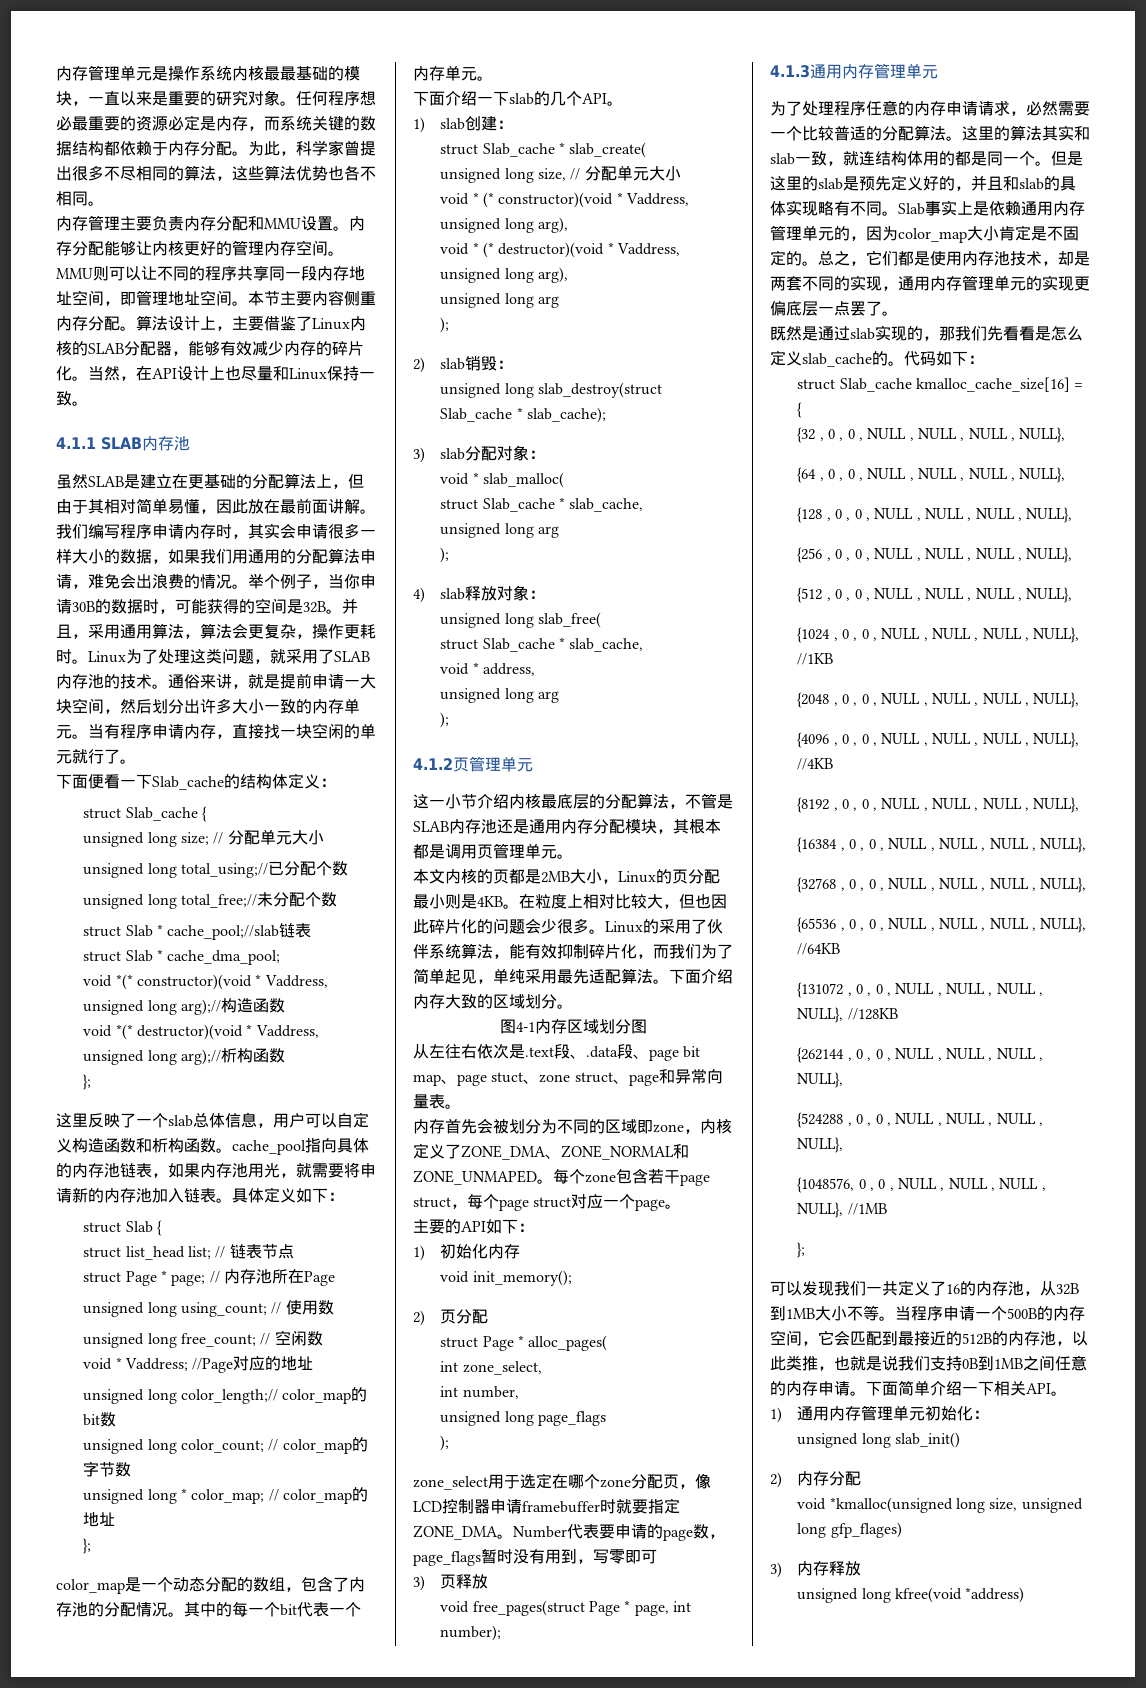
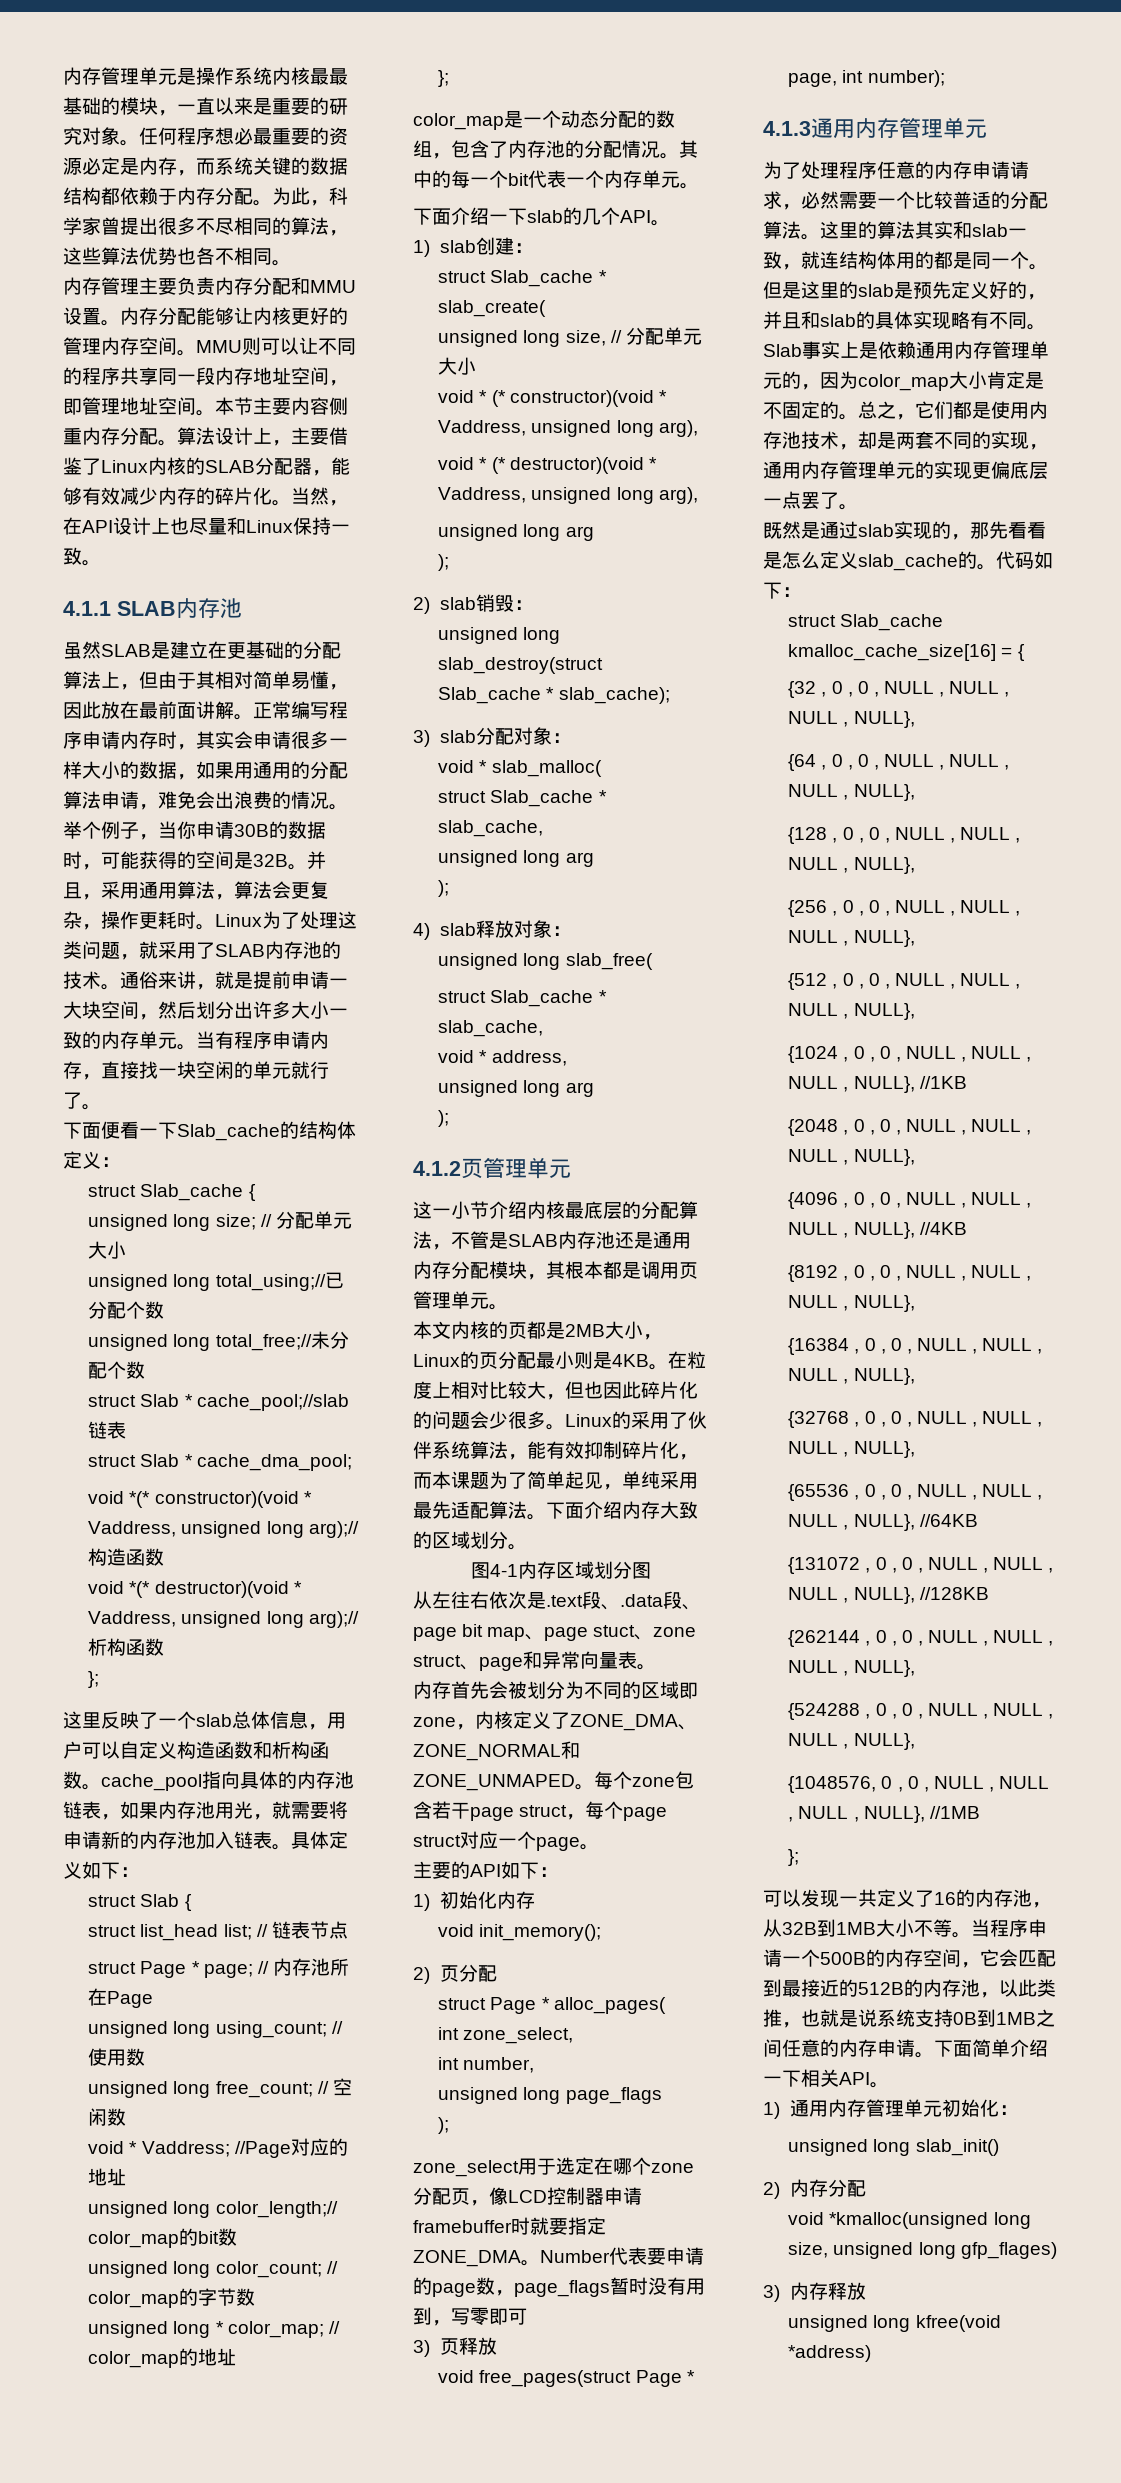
- 我们编写程序申请内存时，其实会申请很多一样大小的数据，如果我们用通用的分配算法申请，难免会出浪费的情况。
+ 正常编写程序申请内存时，其实会申请很多一样大小的数据，如果用通用的分配算法申请，难免会出浪费的情况。
- Linux的采用了伙伴系统算法，能有效抑制碎片化，而我们为了简单起见，单纯采用最先适配算法。
+ Linux的采用了伙伴系统算法，能有效抑制碎片化，而本课题为了简单起见，单纯采用最先适配算法。
- 既然是通过slab实现的，那我们先看看是怎么定义slab_cache的。
+ 既然是通过slab实现的，那先看看是怎么定义slab_cache的。
- 可以发现我们一共定义了16的内存池，从32B到1MB大小不等。
+ 可以发现一共定义了16的内存池，从32B到1MB大小不等。
- 当程序申请一个500B的内存空间，它会匹配到最接近的512B的内存池，以此类推，也就是说我们支持0B到1MB之间任意的内存申请。
+ 当程序申请一个500B的内存空间，它会匹配到最接近的512B的内存池，以此类推，也就是说系统支持0B到1MB之间任意的内存申请。

